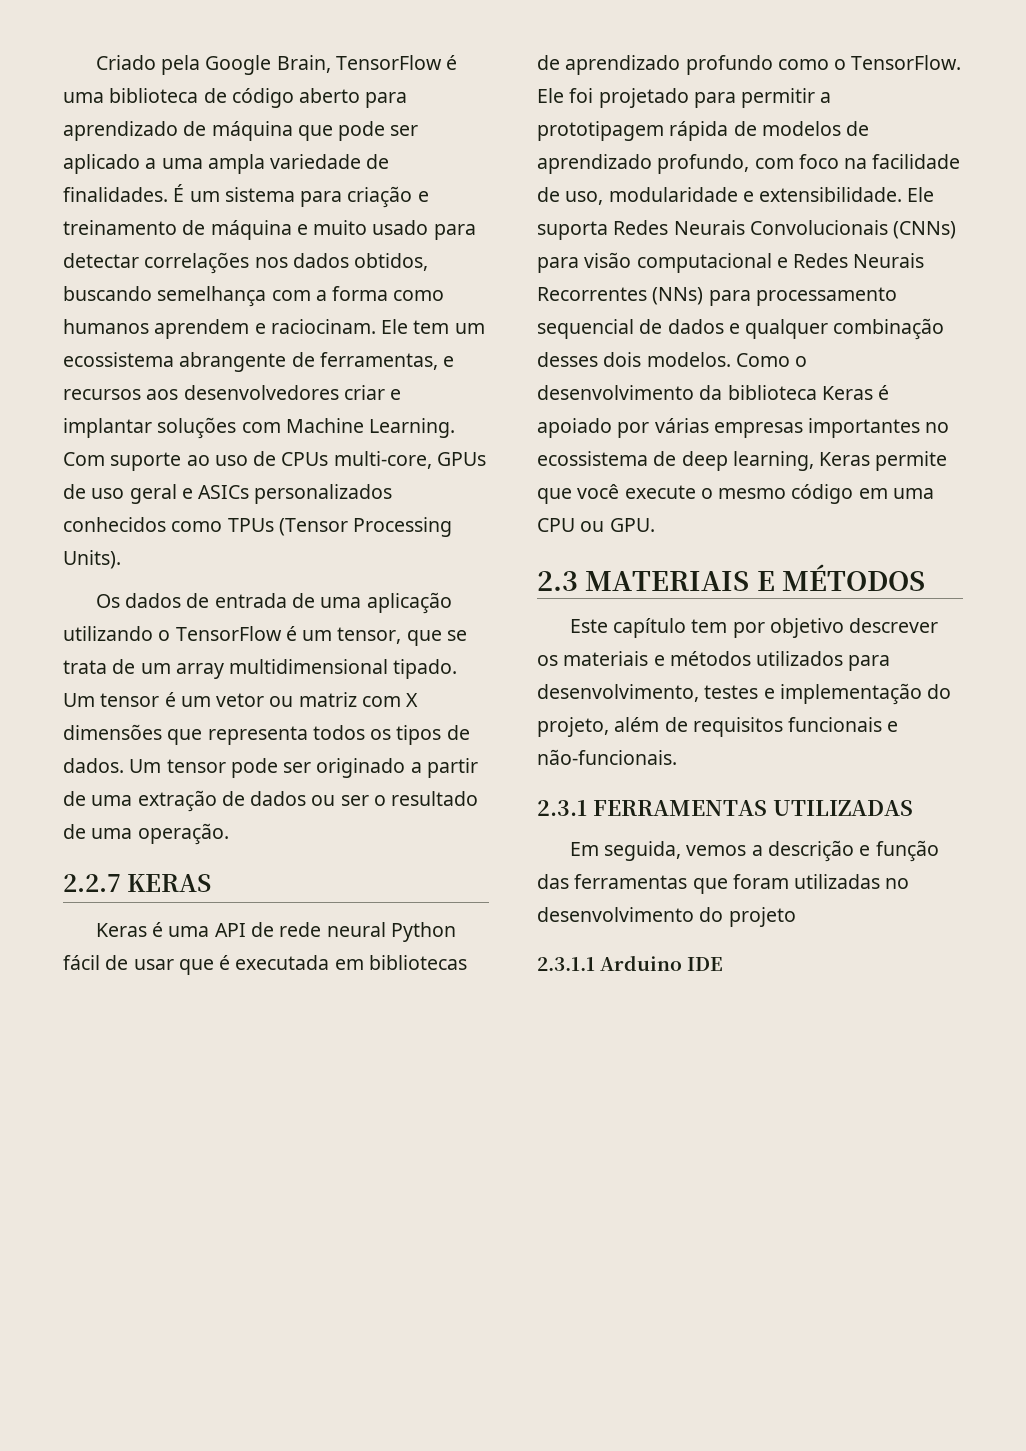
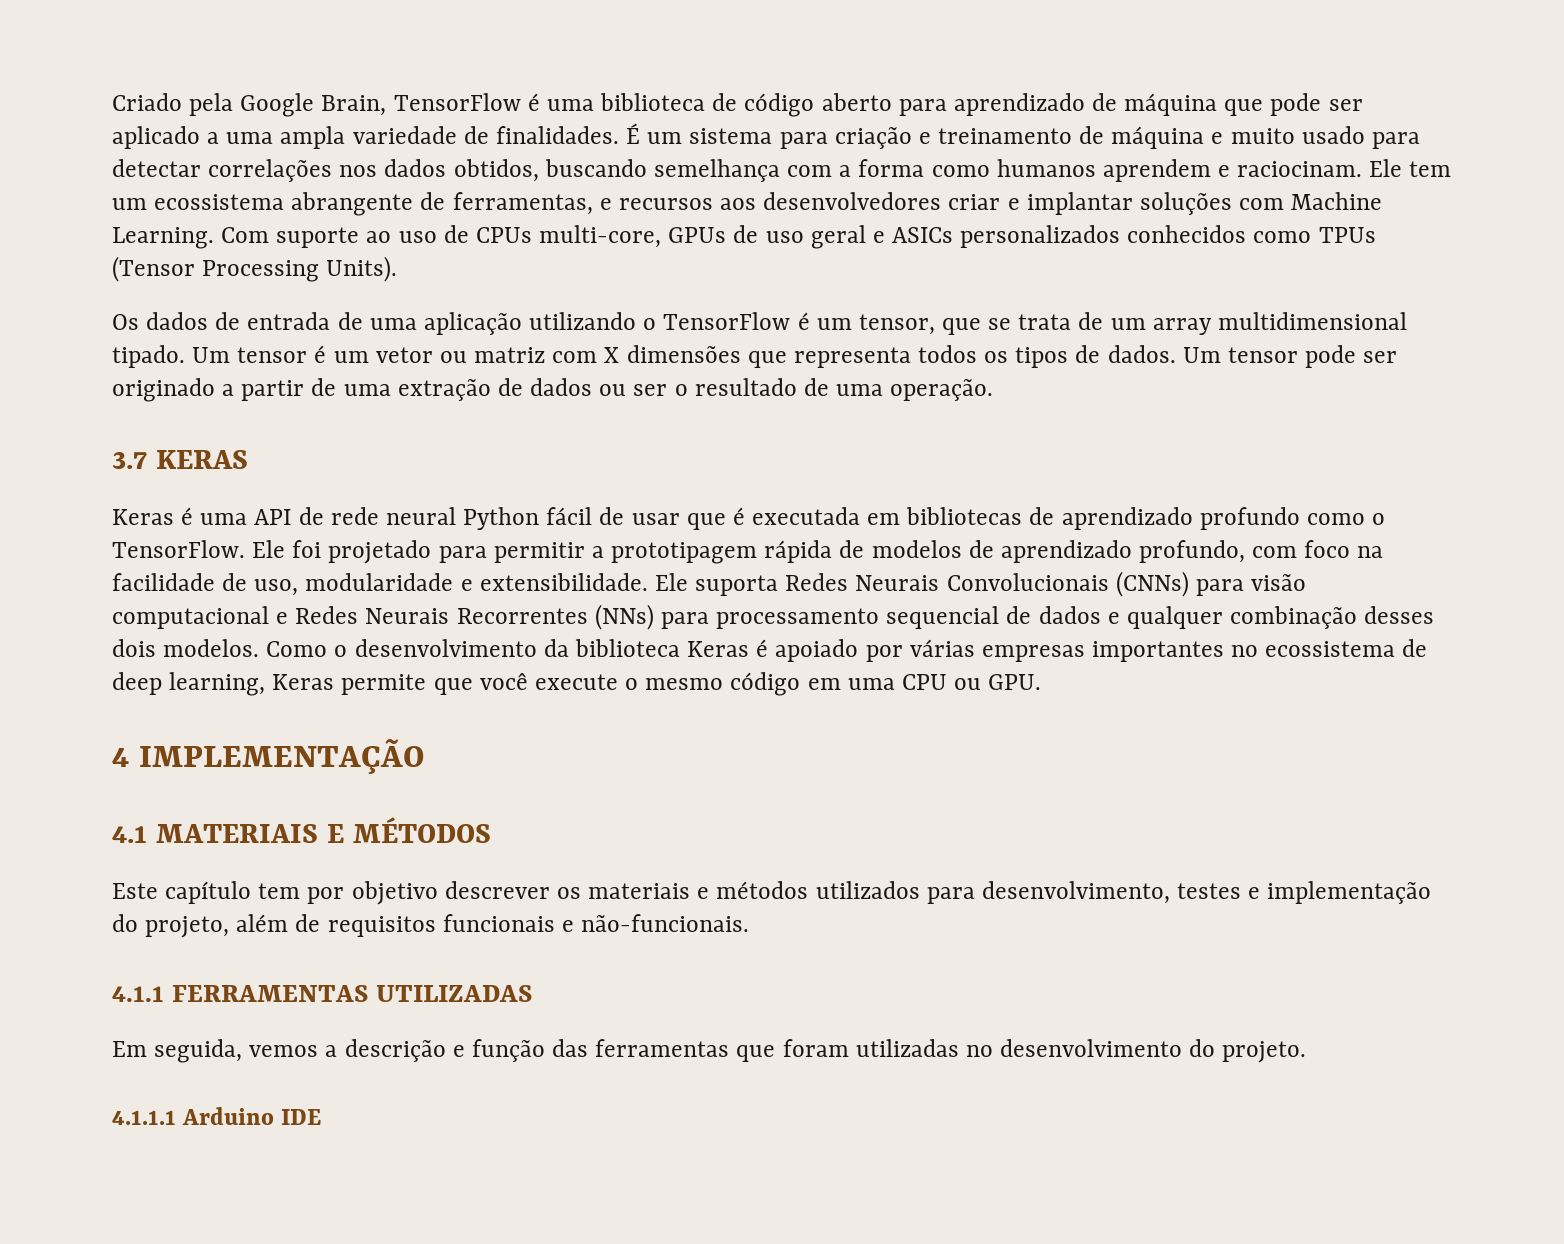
- 2.2.7 KERAS
+ 3.7 KERAS
- 2.3 MATERIAIS E MÉTODOS
+ 4 IMPLEMENTAÇÃO
+ 4.1 MATERIAIS E MÉTODOS
- 2.3.1 FERRAMENTAS UTILIZADAS
+ 4.1.1 FERRAMENTAS UTILIZADAS
- Em seguida, vemos a descrição e função das ferramentas que foram utilizadas no desenvolvimento do projeto
- 2.3.1.1 Arduino IDE
+ Em seguida, vemos a descrição e função das ferramentas que foram utilizadas no desenvolvimento do projeto.
+ 4.1.1.1 Arduino IDE

